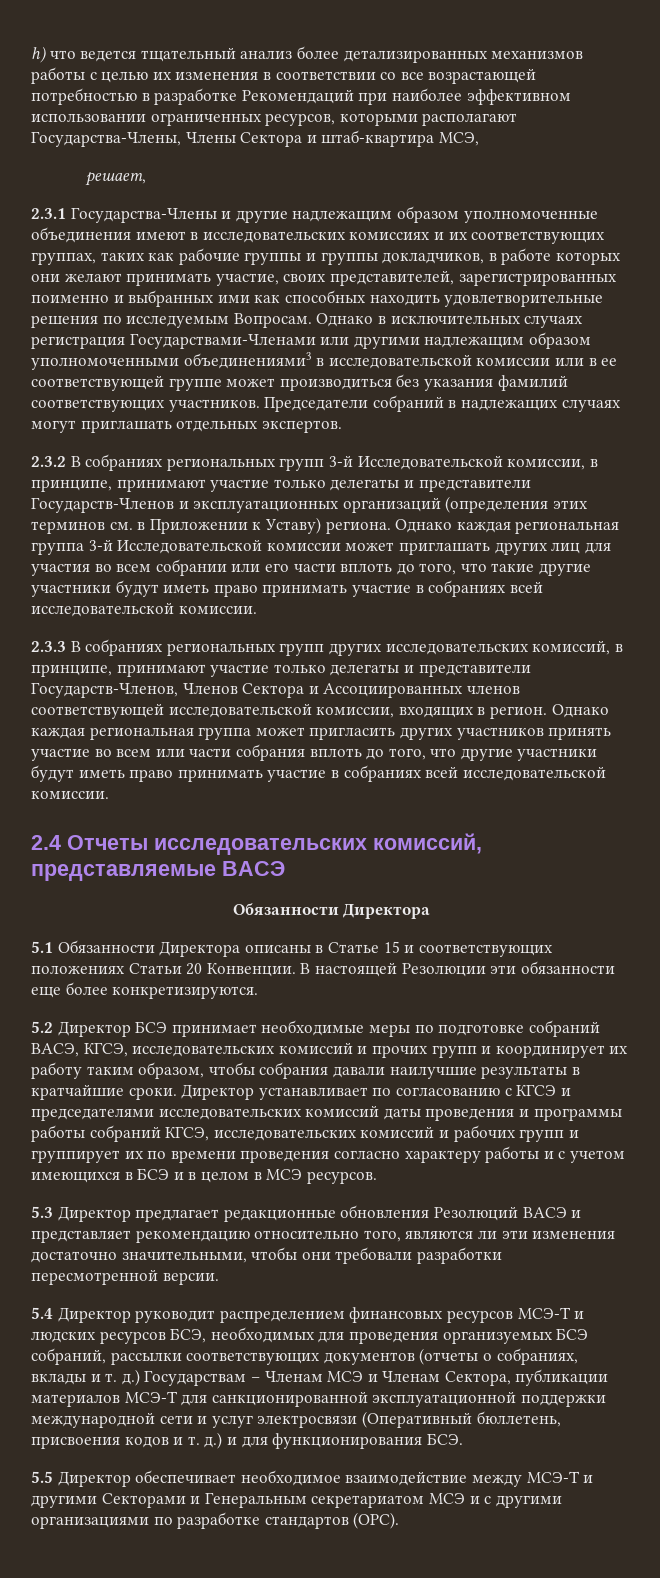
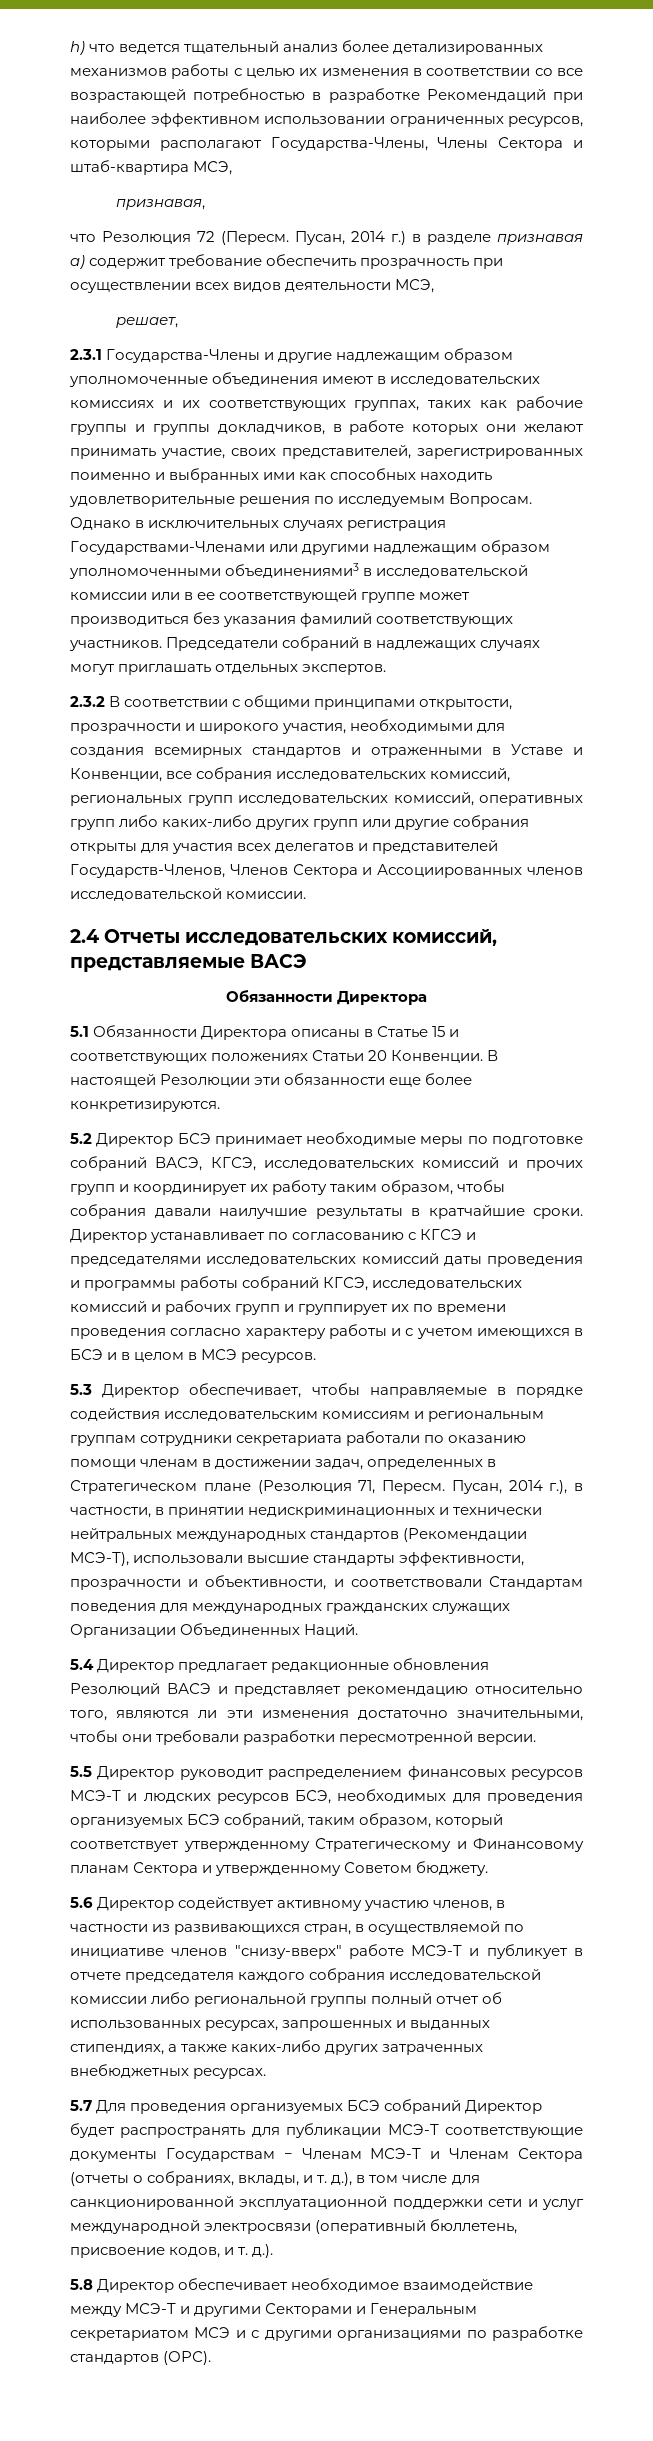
+ признавая,
+ что Резолюция 72 (Пересм. Пусан, 2014 г.) в разделе признавая a) содержит требование обеспечить прозрачность при осуществлении всех видов деятельности МСЭ,
- 2.3.2 В собраниях региональных групп 3-й Исследовательской комиссии, в принципе, принимают участие только делегаты и представители Государств-Членов и эксплуатационных организаций (определения этих терминов см. в Приложении к Уставу) региона. Однако каждая региональная группа 3-й Исследовательской комиссии может приглашать других лиц для участия во всем собрании или его части вплоть до того, что такие другие участники будут иметь право принимать участие в собраниях всей исследовательской комиссии.
- 2.3.3 В собраниях региональных групп других исследовательских комиссий, в принципе, принимают участие только делегаты и представители Государств-Членов, Членов Сектора и Ассоциированных членов соответствующей исследовательской комиссии, входящих в регион. Однако каждая региональная группа может пригласить других участников принять участие во всем или части собрания вплоть до того, что другие участники будут иметь право принимать участие в собраниях всей исследовательской комиссии.
+ 2.3.2 В соответствии с общими принципами открытости, прозрачности и широкого участия, необходимыми для создания всемирных стандартов и отраженными в Уставе и Конвенции, все собрания исследовательских комиссий, региональных групп исследовательских комиссий, оперативных групп либо каких-либо других групп или другие собрания открыты для участия всех делегатов и представителей Государств-Членов, Членов Сектора и Ассоциированных членов исследовательской комиссии.
- 5.3 Директор предлагает редакционные обновления Резолюций ВАСЭ и представляет рекомендацию относительно того, являются ли эти изменения достаточно значительными, чтобы они требовали разработки пересмотренной версии.
+ 5.3 Директор обеспечивает, чтобы направляемые в порядке содействия исследовательским комиссиям и региональным группам сотрудники секретариата работали по оказанию помощи членам в достижении задач, определенных в Стратегическом плане (Резолюция 71, Пересм. Пусан, 2014 г.), в частности, в принятии недискриминационных и технически нейтральных международных стандартов (Рекомендации МСЭ-Т), использовали высшие стандарты эффективности, прозрачности и объективности, и соответствовали Стандартам поведения для международных гражданских служащих Организации Объединенных Наций.
+ 5.4 Директор предлагает редакционные обновления Резолюций ВАСЭ и представляет рекомендацию относительно того, являются ли эти изменения достаточно значительными, чтобы они требовали разработки пересмотренной версии.
- 5.4 Директор руководит распределением финансовых ресурсов МСЭ-Т и людских ресурсов БСЭ, необходимых для проведения организуемых БСЭ собраний, рассылки соответствующих документов (отчеты о собраниях, вклады и т. д.) Государствам – Членам МСЭ и Членам Сектора, публикации материалов МСЭ-Т для санкционированной эксплуатационной поддержки международной сети и услуг электросвязи (Оперативный бюллетень, присвоения кодов и т. д.) и для функционирования БСЭ.
- 5.5 Директор обеспечивает необходимое взаимодействие между МСЭ-T и другими Секторами и Генеральным секретариатом МСЭ и с другими организациями по разработке стандартов (ОРС).
+ 5.5 Директор руководит распределением финансовых ресурсов МСЭ-Т и людских ресурсов БСЭ, необходимых для проведения организуемых БСЭ собраний, таким образом, который соответствует утвержденному Стратегическому и Финансовому планам Сектора и утвержденному Советом бюджету.
+ 5.6 Директор содействует активному участию членов, в частности из развивающихся стран, в осуществляемой по инициативе членов "снизу-вверх" работе МСЭ-T и публикует в отчете председателя каждого собрания исследовательской комиссии либо региональной группы полный отчет об использованных ресурсах, запрошенных и выданных стипендиях, а также каких-либо других затраченных внебюджетных ресурсах.
+ 5.7 Для проведения организуемых БСЭ собраний Директор будет распространять для публикации МСЭ-Т соответствующие документы Государствам − Членам МСЭ-Т и Членам Сектора (отчеты о собраниях, вклады, и т. д.), в том числе для санкционированной эксплуатационной поддержки сети и услуг международной электросвязи (оперативный бюллетень, присвоение кодов, и т. д.).
+ 5.8 Директор обеспечивает необходимое взаимодействие между МСЭ-T и другими Секторами и Генеральным секретариатом МСЭ и с другими организациями по разработке стандартов (ОРС).

